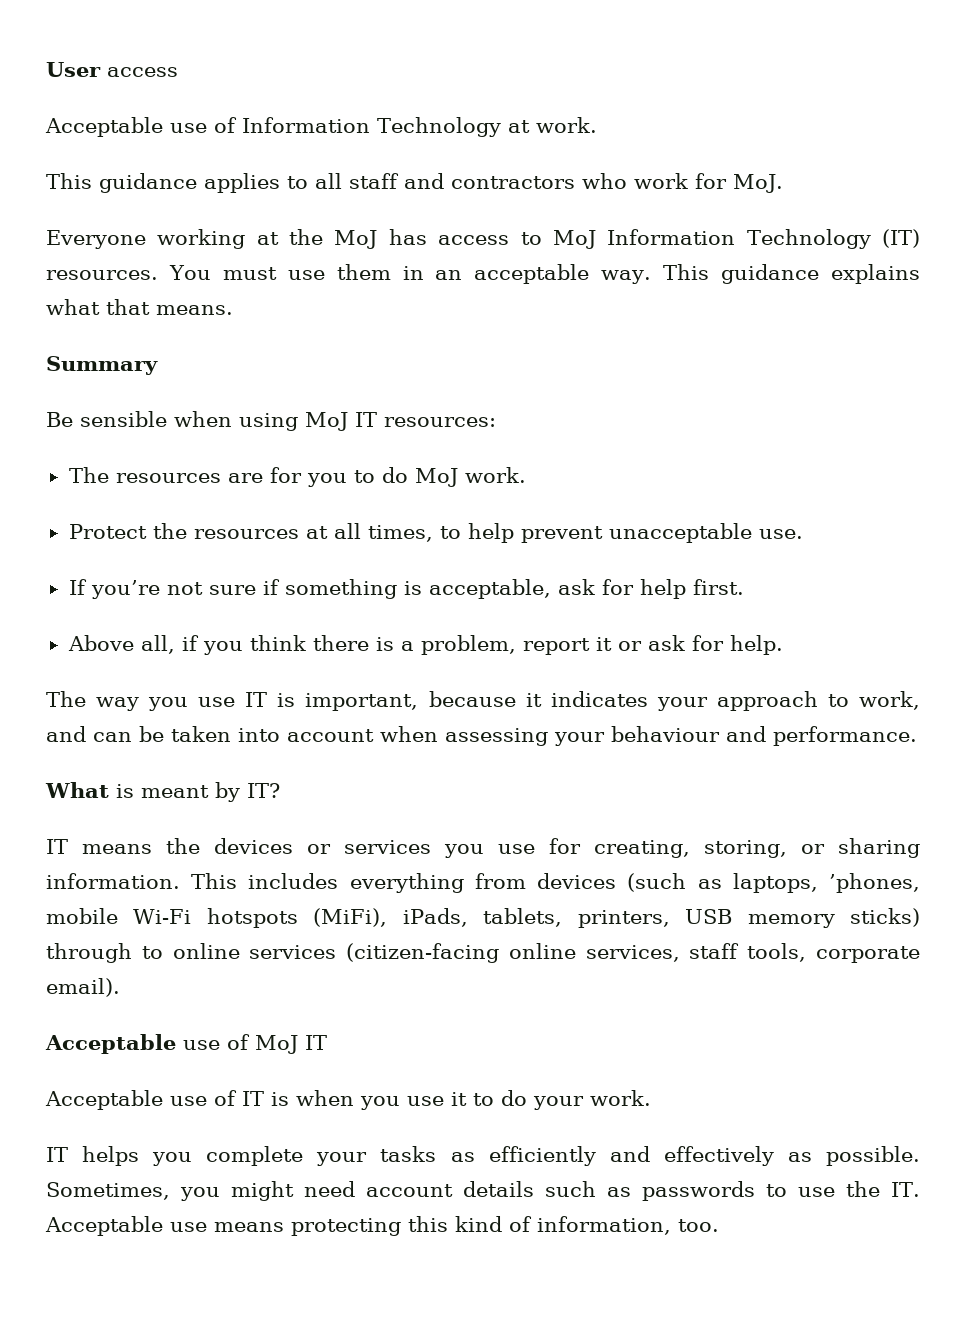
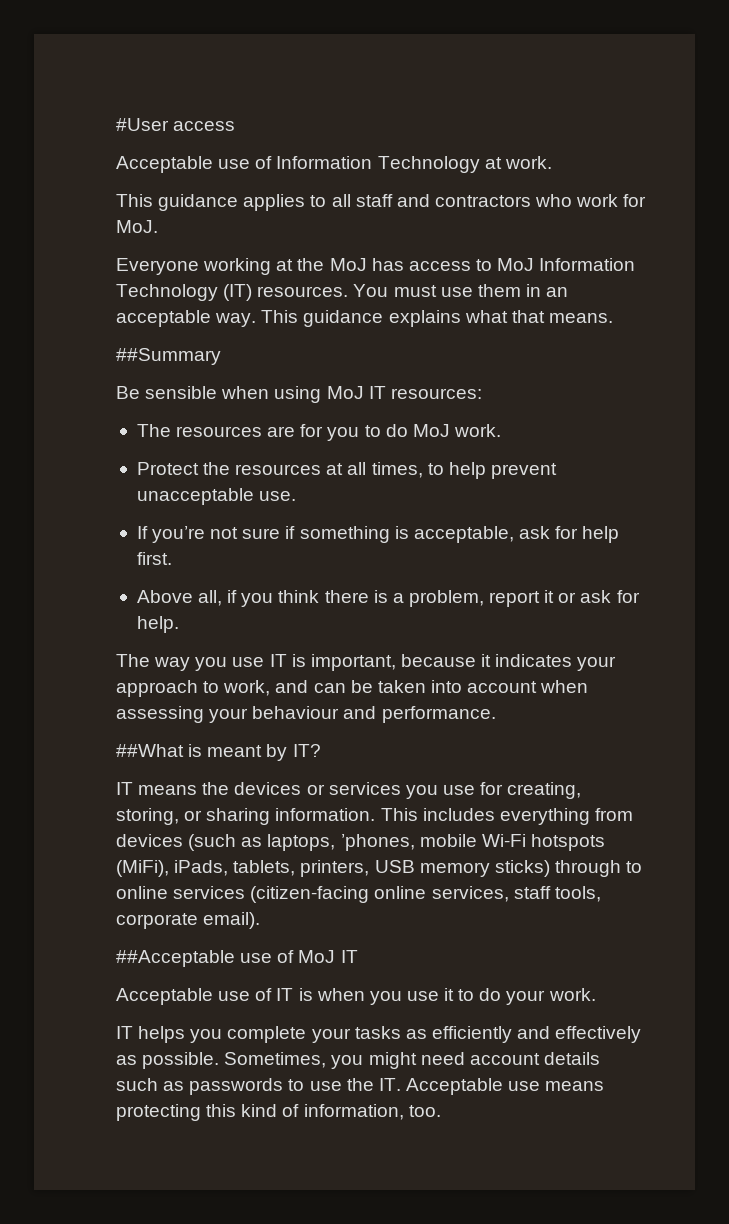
- User access
+ #User access
- Summary
+ ##Summary
- What is meant by IT?
+ ##What is meant by IT?
- Acceptable use of MoJ IT
+ ##Acceptable use of MoJ IT

